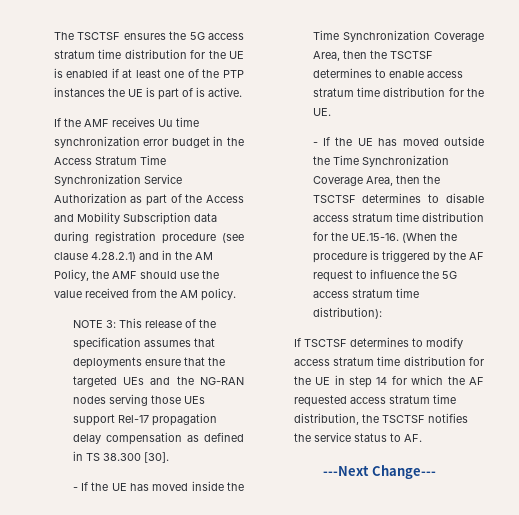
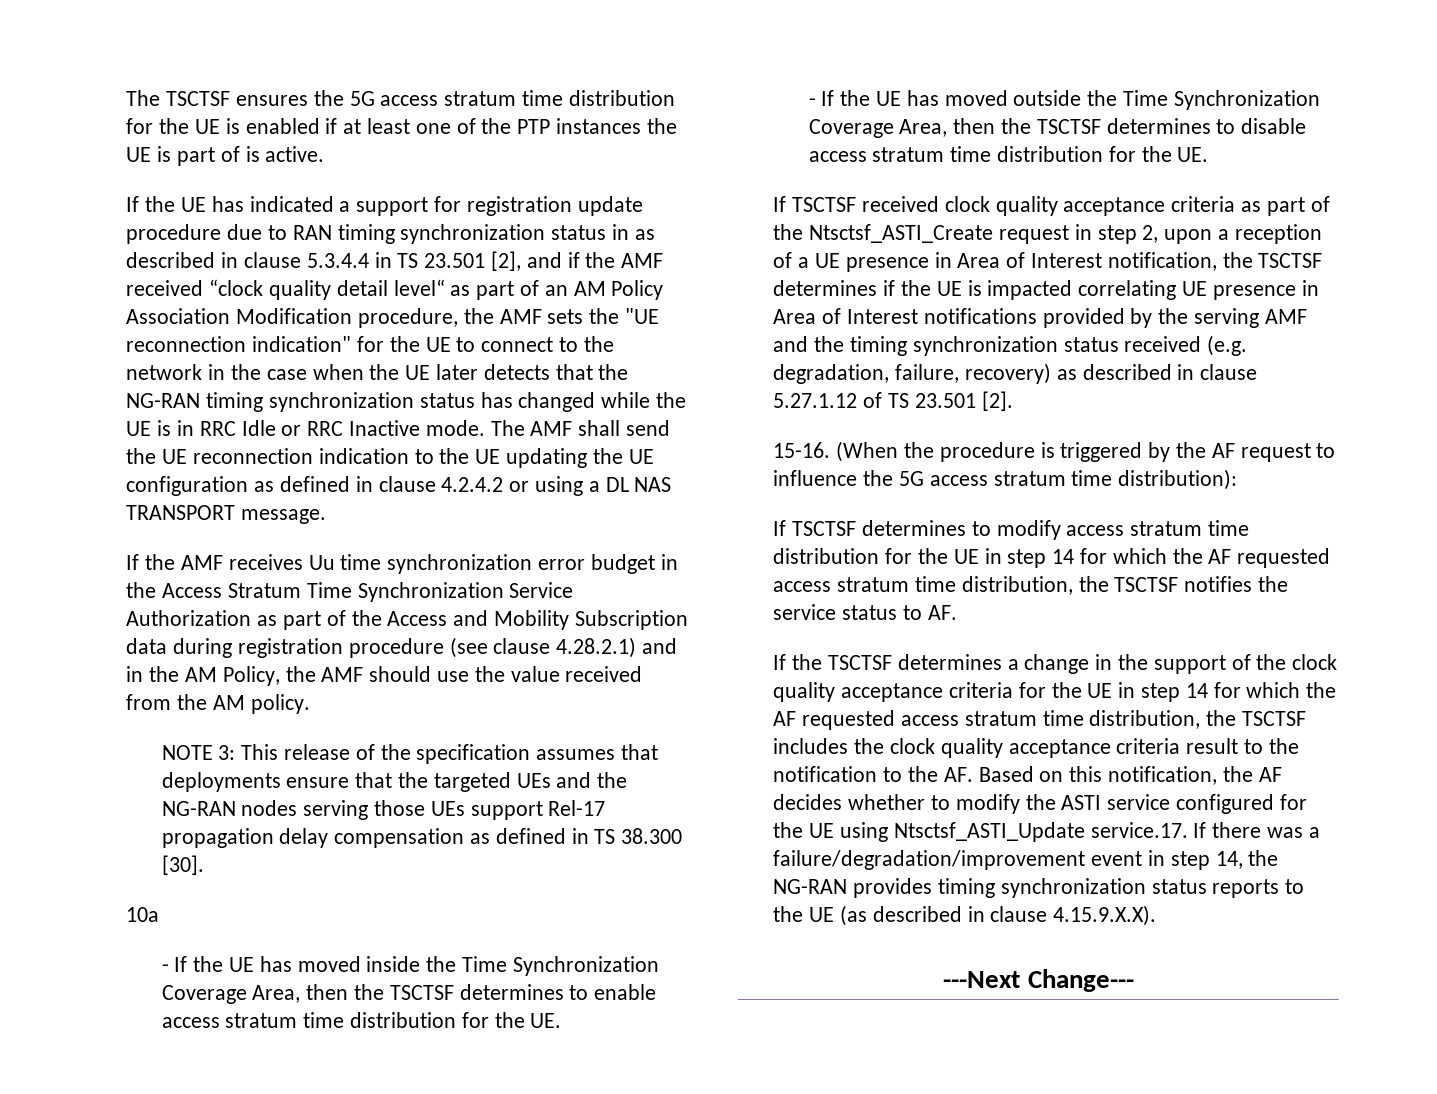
+ If the UE has indicated a support for registration update procedure due to RAN timing synchronization status in as described in clause 5.3.4.4 in TS 23.501 [2], and if the AMF received “clock quality detail level“ as part of an AM Policy Association Modification procedure, the AMF sets the "UE reconnection indication" for the UE to connect to the network in the case when the UE later detects that the NG-RAN timing synchronization status has changed while the UE is in RRC Idle or RRC Inactive mode. The AMF shall send the UE reconnection indication to the UE updating the UE configuration as defined in clause 4.2.4.2 or using a DL NAS TRANSPORT message.
+ 10a
- - If the UE has moved outside the Time Synchronization Coverage Area, then the TSCTSF determines to disable access stratum time distribution for the UE.15-16. (When the procedure is triggered by the AF request to influence the 5G access stratum time distribution):
+ - If the UE has moved outside the Time Synchronization Coverage Area, then the TSCTSF determines to disable access stratum time distribution for the UE.
+ If TSCTSF received clock quality acceptance criteria as part of the Ntsctsf_ASTI_Create request in step 2, upon a reception of a UE presence in Area of Interest notification, the TSCTSF determines if the UE is impacted correlating UE presence in Area of Interest notifications provided by the serving AMF and the timing synchronization status received (e.g. degradation, failure, recovery) as described in clause 5.27.1.12 of TS 23.501 [2].
+ 15-16. (When the procedure is triggered by the AF request to influence the 5G access stratum time distribution):
+ If the TSCTSF determines a change in the support of the clock quality acceptance criteria for the UE in step 14 for which the AF requested access stratum time distribution, the TSCTSF includes the clock quality acceptance criteria result to the notification to the AF. Based on this notification, the AF decides whether to modify the ASTI service configured for the UE using Ntsctsf_ASTI_Update service.17. If there was a failure/degradation/improvement event in step 14, the NG-RAN provides timing synchronization status reports to the UE (as described in clause 4.15.9.X.X).

